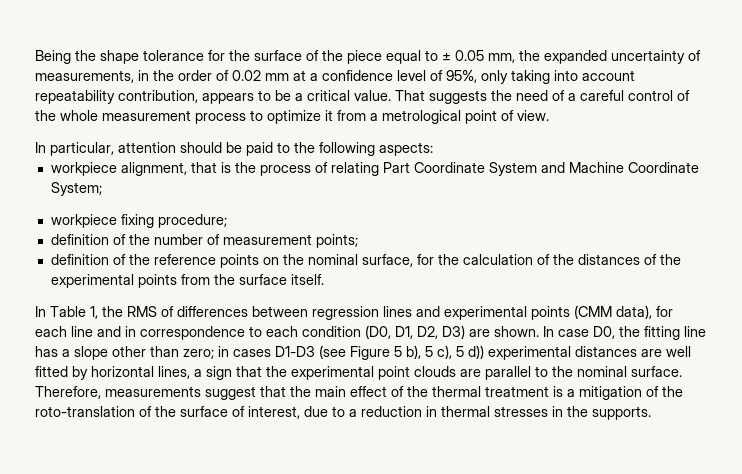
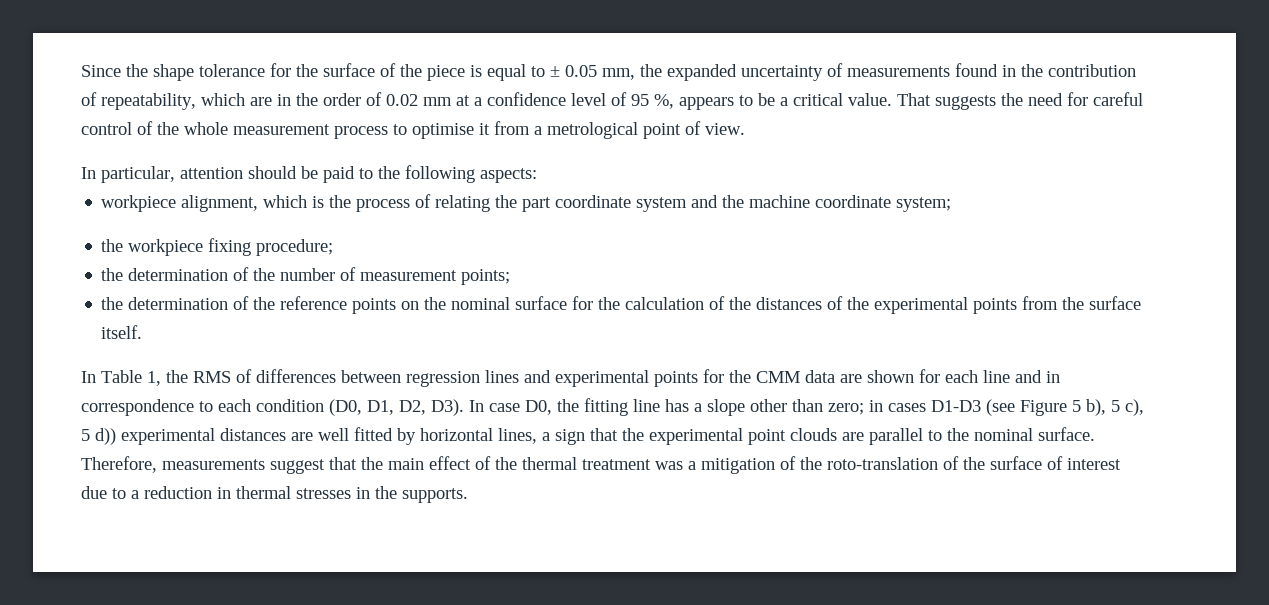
- Being the shape tolerance for the surface of the piece equal to ± 0.05 mm, the expanded uncertainty of measurements, in the order of 0.02 mm at a confidence level of 95%, only taking into account repeatability contribution, appears to be a critical value.
+ Since the shape tolerance for the surface of the piece is equal to ± 0.05 mm, the expanded uncertainty of measurements found in the contribution of repeatability, which are in the order of 0.02 mm at a confidence level of 95 %, appears to be a critical value.
- That suggests the need of a careful control of the whole measurement process to optimize it from a metrological point of view.
+ That suggests the need for careful control of the whole measurement process to optimise it from a metrological point of view.
- workpiece alignment, that is the process of relating Part Coordinate System and Machine Coordinate System;
- workpiece fixing procedure;
+ workpiece alignment, which is the process of relating the part coordinate system and the machine coordinate system;
+ the workpiece fixing procedure;
- definition of the number of measurement points;
+ the determination of the number of measurement points;
- definition of the reference points on the nominal surface, for the calculation of the distances of the experimental points from the surface itself.
+ the determination of the reference points on the nominal surface for the calculation of the distances of the experimental points from the surface itself.
- In Table 1, the RMS of differences between regression lines and experimental points (CMM data), for each line and in correspondence to each condition (D0, D1, D2, D3) are shown. In case D0, the fitting line has a slope other than zero;
+ In Table 1, the RMS of differences between regression lines and experimental points for the CMM data are shown for each line and in correspondence to each condition (D0, D1, D2, D3). In case D0, the fitting line has a slope other than zero;
- Therefore, measurements suggest that the main effect of the thermal treatment is a mitigation of the roto-translation of the surface of interest, due to a reduction in thermal stresses in the supports.
+ Therefore, measurements suggest that the main effect of the thermal treatment was a mitigation of the roto-translation of the surface of interest due to a reduction in thermal stresses in the supports.

